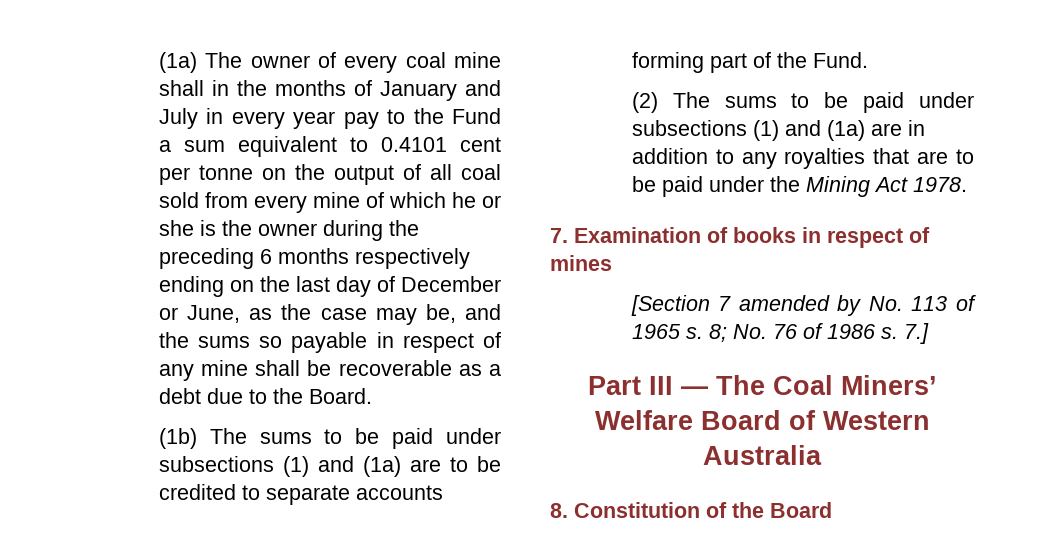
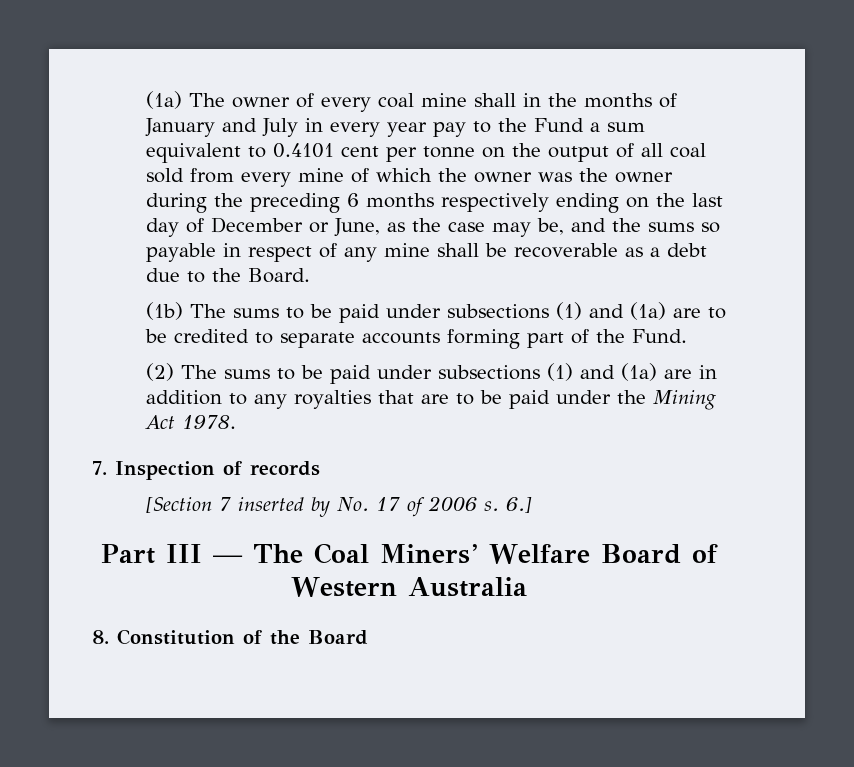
- (1a) The owner of every coal mine shall in the months of January and July in every year pay to the Fund a sum equivalent to 0.4101 cent per tonne on the output of all coal sold from every mine of which he or she is the owner during the preceding 6 months respectively ending on the last day of December or June, as the case may be, and the sums so payable in respect of any mine shall be recoverable as a debt due to the Board.
+ (1a) The owner of every coal mine shall in the months of January and July in every year pay to the Fund a sum equivalent to 0.4101 cent per tonne on the output of all coal sold from every mine of which the owner was the owner during the preceding 6 months respectively ending on the last day of December or June, as the case may be, and the sums so payable in respect of any mine shall be recoverable as a debt due to the Board.
- 7. Examination of books in respect of mines
+ 7. Inspection of records
- [Section 7 amended by No. 113 of 1965 s. 8; No. 76 of 1986 s. 7.]
+ [Section 7 inserted by No. 17 of 2006 s. 6.]

